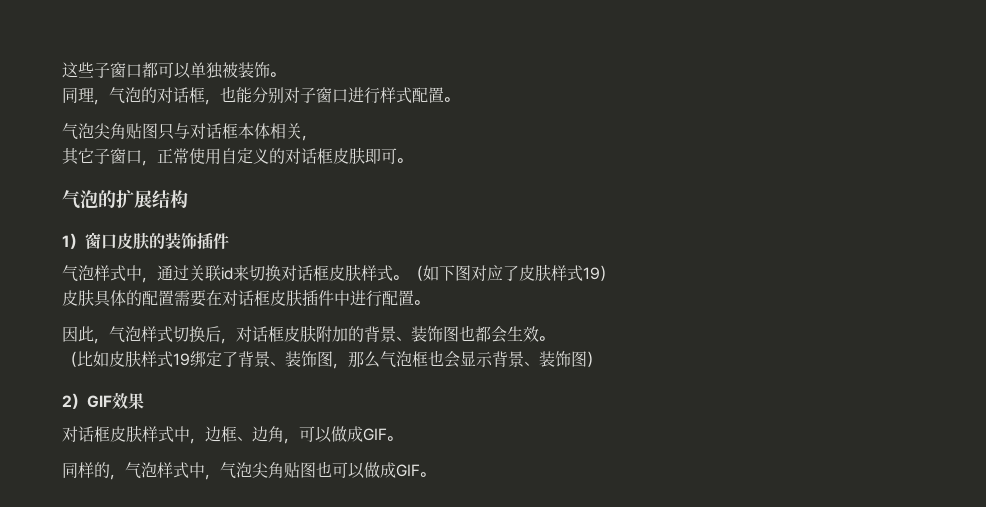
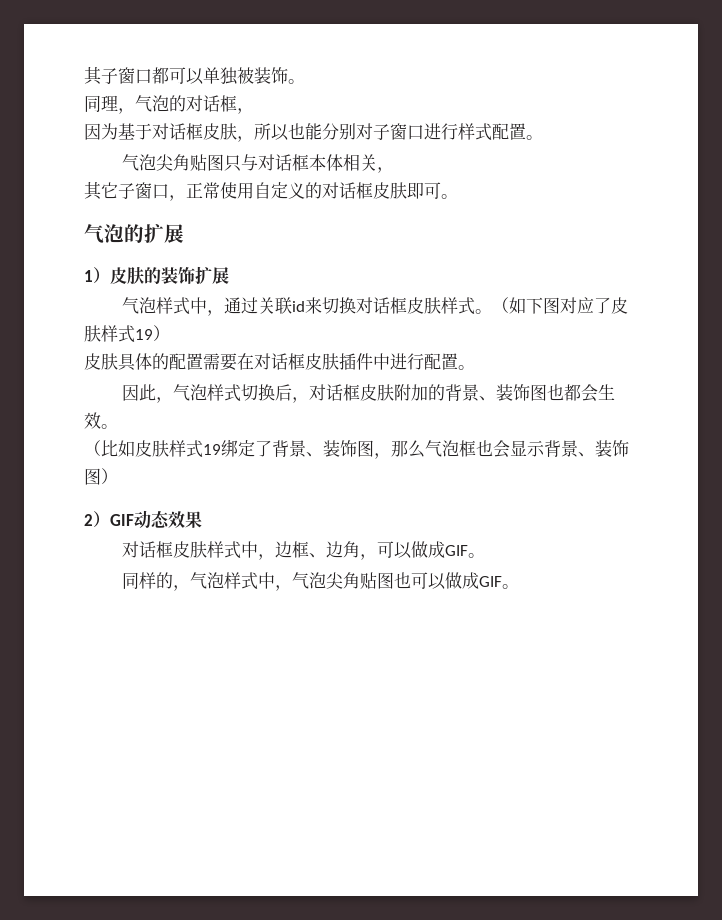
- 这些子窗口都可以单独被装饰。
+ 其子窗口都可以单独被装饰。
- 同理，气泡的对话框，也能分别对子窗口进行样式配置。
+ 同理，气泡的对话框，
+ 因为基于对话框皮肤，所以也能分别对子窗口进行样式配置。
- 气泡的扩展结构
+ 气泡的扩展
- 1）窗口皮肤的装饰插件
+ 1）皮肤的装饰扩展
- 2）GIF效果
+ 2）GIF动态效果

